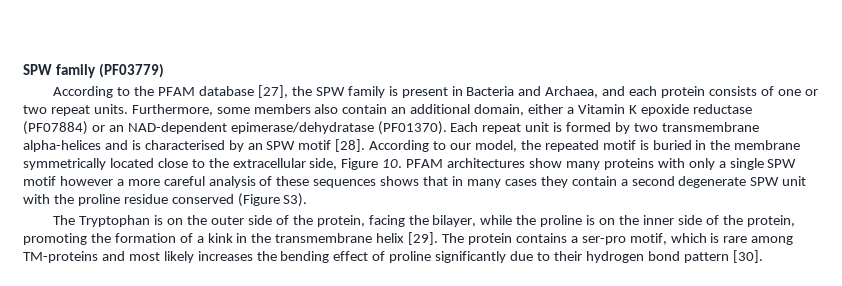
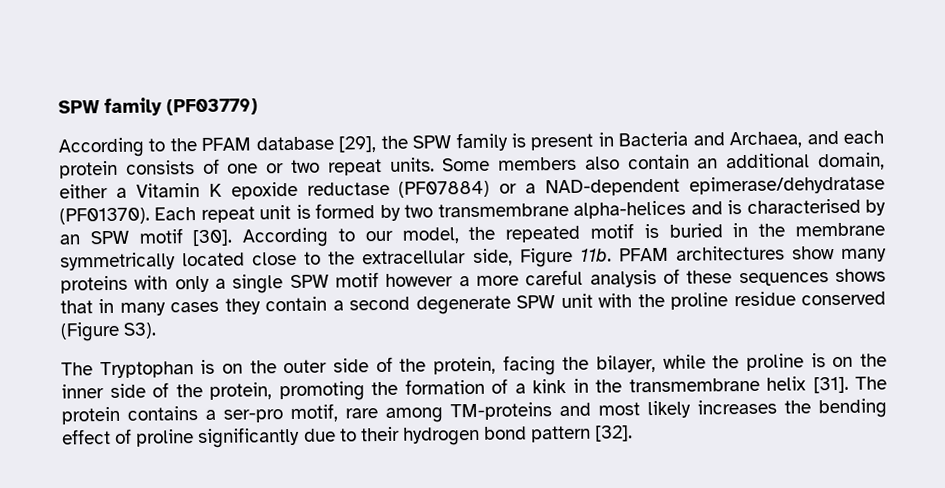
- According to the PFAM database [27], the SPW family is present in Bacteria and Archaea, and each protein consists of one or two repeat units.
+ According to the PFAM database [29], the SPW family is present in Bacteria and Archaea, and each protein consists of one or two repeat units.
- Furthermore, some members also contain an additional domain, either a Vitamin K epoxide reductase (PF07884) or an NAD-dependent epimerase/dehydratase (PF01370).
+ Some members also contain an additional domain, either a Vitamin K epoxide reductase (PF07884) or a NAD-dependent epimerase/dehydratase (PF01370).
- Each repeat unit is formed by two transmembrane alpha-helices and is characterised by an SPW motif [28].
+ Each repeat unit is formed by two transmembrane alpha-helices and is characterised by an SPW motif [30].
- According to our model, the repeated motif is buried in the membrane symmetrically located close to the extracellular side, Figure 10. PFAM architectures show many proteins with only a single SPW motif however a more careful analysis of these sequences shows that in many cases they contain a second degenerate SPW unit with the proline residue conserved (Figure S3).
+ According to our model, the repeated motif is buried in the membrane symmetrically located close to the extracellular side, Figure 11b. PFAM architectures show many proteins with only a single SPW motif however a more careful analysis of these sequences shows that in many cases they contain a second degenerate SPW unit with the proline residue conserved (Figure S3).
- The Tryptophan is on the outer side of the protein, facing the bilayer, while the proline is on the inner side of the protein, promoting the formation of a kink in the transmembrane helix [29].
+ The Tryptophan is on the outer side of the protein, facing the bilayer, while the proline is on the inner side of the protein, promoting the formation of a kink in the transmembrane helix [31].
- The protein contains a ser-pro motif, which is rare among TM-proteins and most likely increases the bending effect of proline significantly due to their hydrogen bond pattern [30].
+ The protein contains a ser-pro motif, rare among TM-proteins and most likely increases the bending effect of proline significantly due to their hydrogen bond pattern [32].

